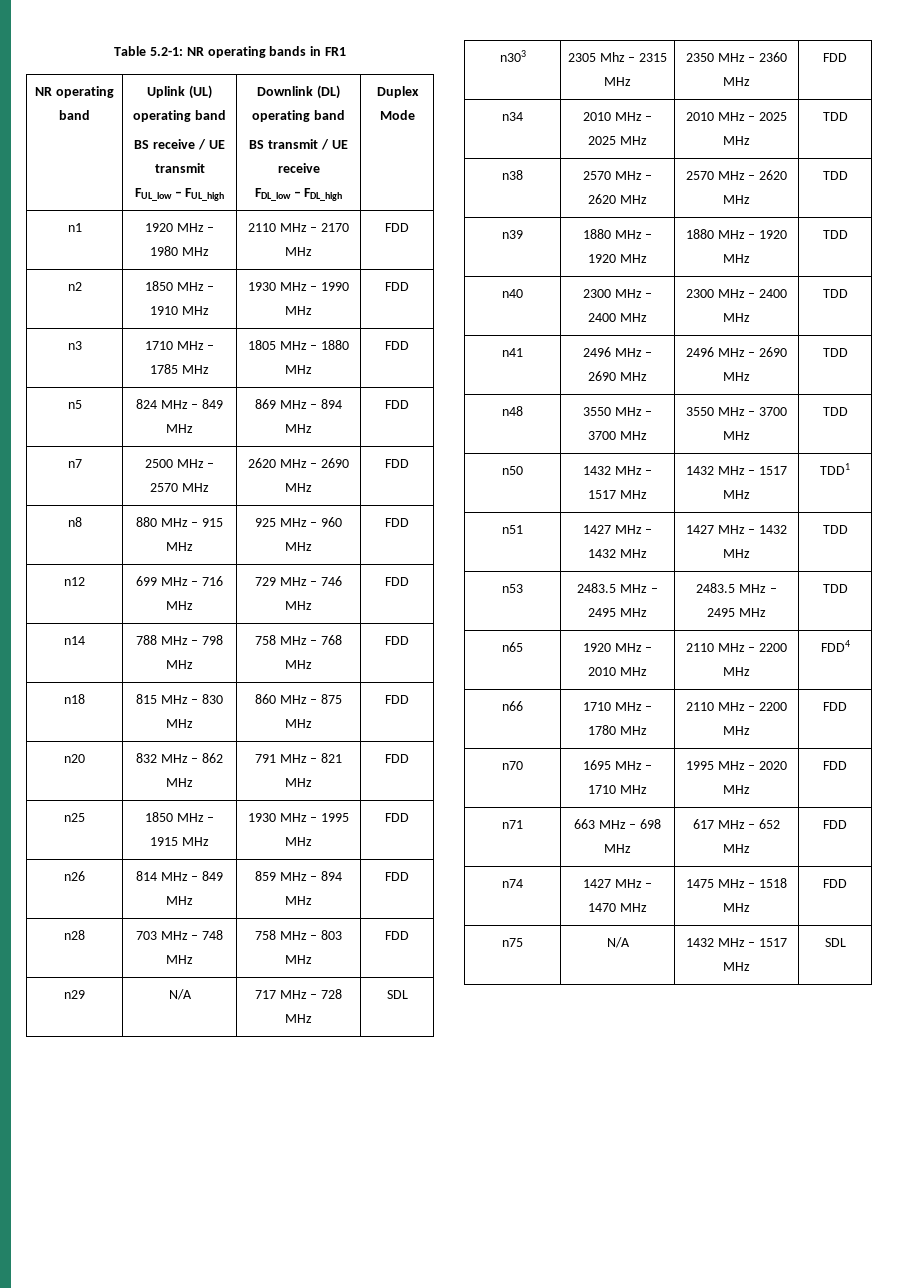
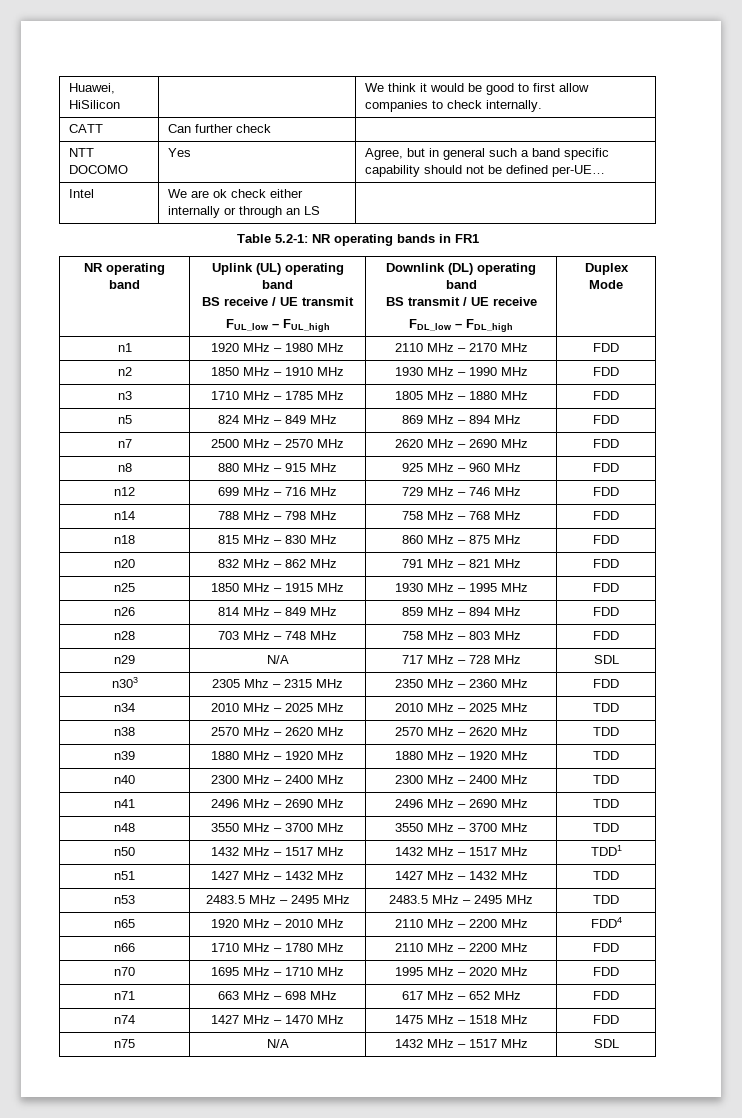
+ Huawei, HiSilicon | | We think it would be good to first allow companies to check internally.
+ CATT | Can further check |
+ NTT DOCOMO | Yes | Agree, but in general such a band specific capability should not be defined per-UE…
+ Intel | We are ok check either internally or through an LS |

